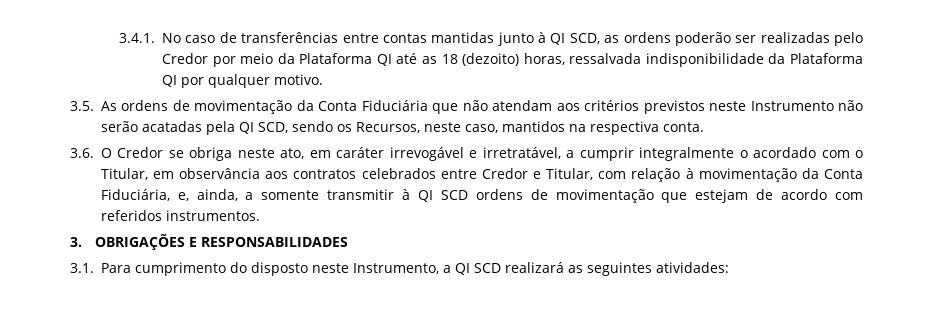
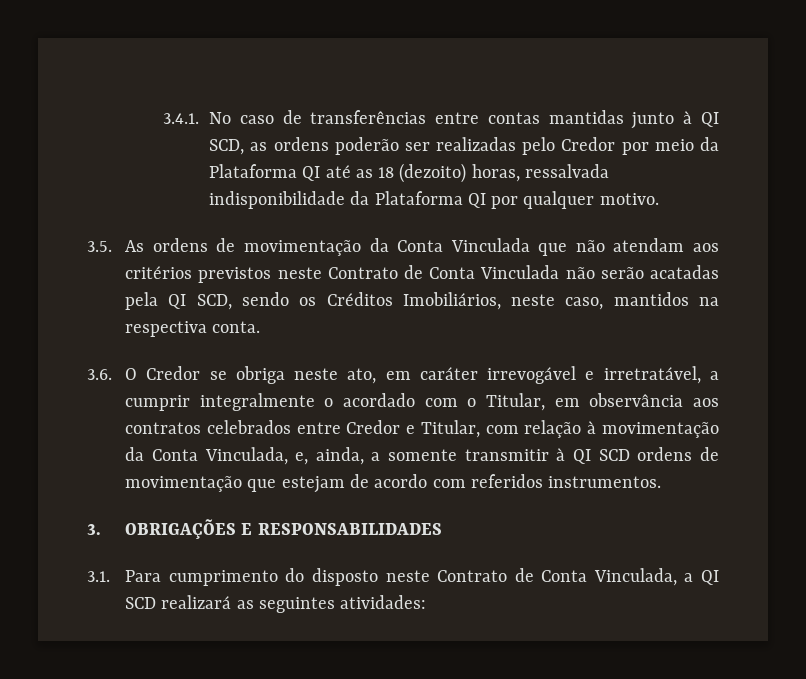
- 3.5. As ordens de movimentação da Conta Fiduciária que não atendam aos critérios previstos neste Instrumento não serão acatadas pela QI SCD, sendo os Recursos, neste caso, mantidos na respectiva conta.
+ 3.5. As ordens de movimentação da Conta Vinculada que não atendam aos critérios previstos neste Contrato de Conta Vinculada não serão acatadas pela QI SCD, sendo os Créditos Imobiliários, neste caso, mantidos na respectiva conta.
- 3.6. O Credor se obriga neste ato, em caráter irrevogável e irretratável, a cumprir integralmente o acordado com o Titular, em observância aos contratos celebrados entre Credor e Titular, com relação à movimentação da Conta Fiduciária, e, ainda, a somente transmitir à QI SCD ordens de movimentação que estejam de acordo com referidos instrumentos.
+ 3.6. O Credor se obriga neste ato, em caráter irrevogável e irretratável, a cumprir integralmente o acordado com o Titular, em observância aos contratos celebrados entre Credor e Titular, com relação à movimentação da Conta Vinculada, e, ainda, a somente transmitir à QI SCD ordens de movimentação que estejam de acordo com referidos instrumentos.
- 3.1. Para cumprimento do disposto neste Instrumento, a QI SCD realizará as seguintes atividades:
+ 3.1. Para cumprimento do disposto neste Contrato de Conta Vinculada, a QI SCD realizará as seguintes atividades:

